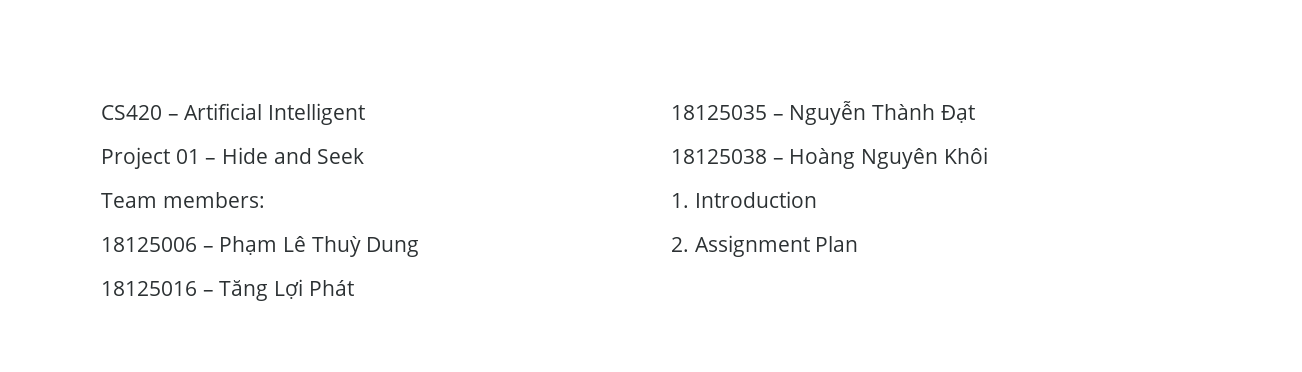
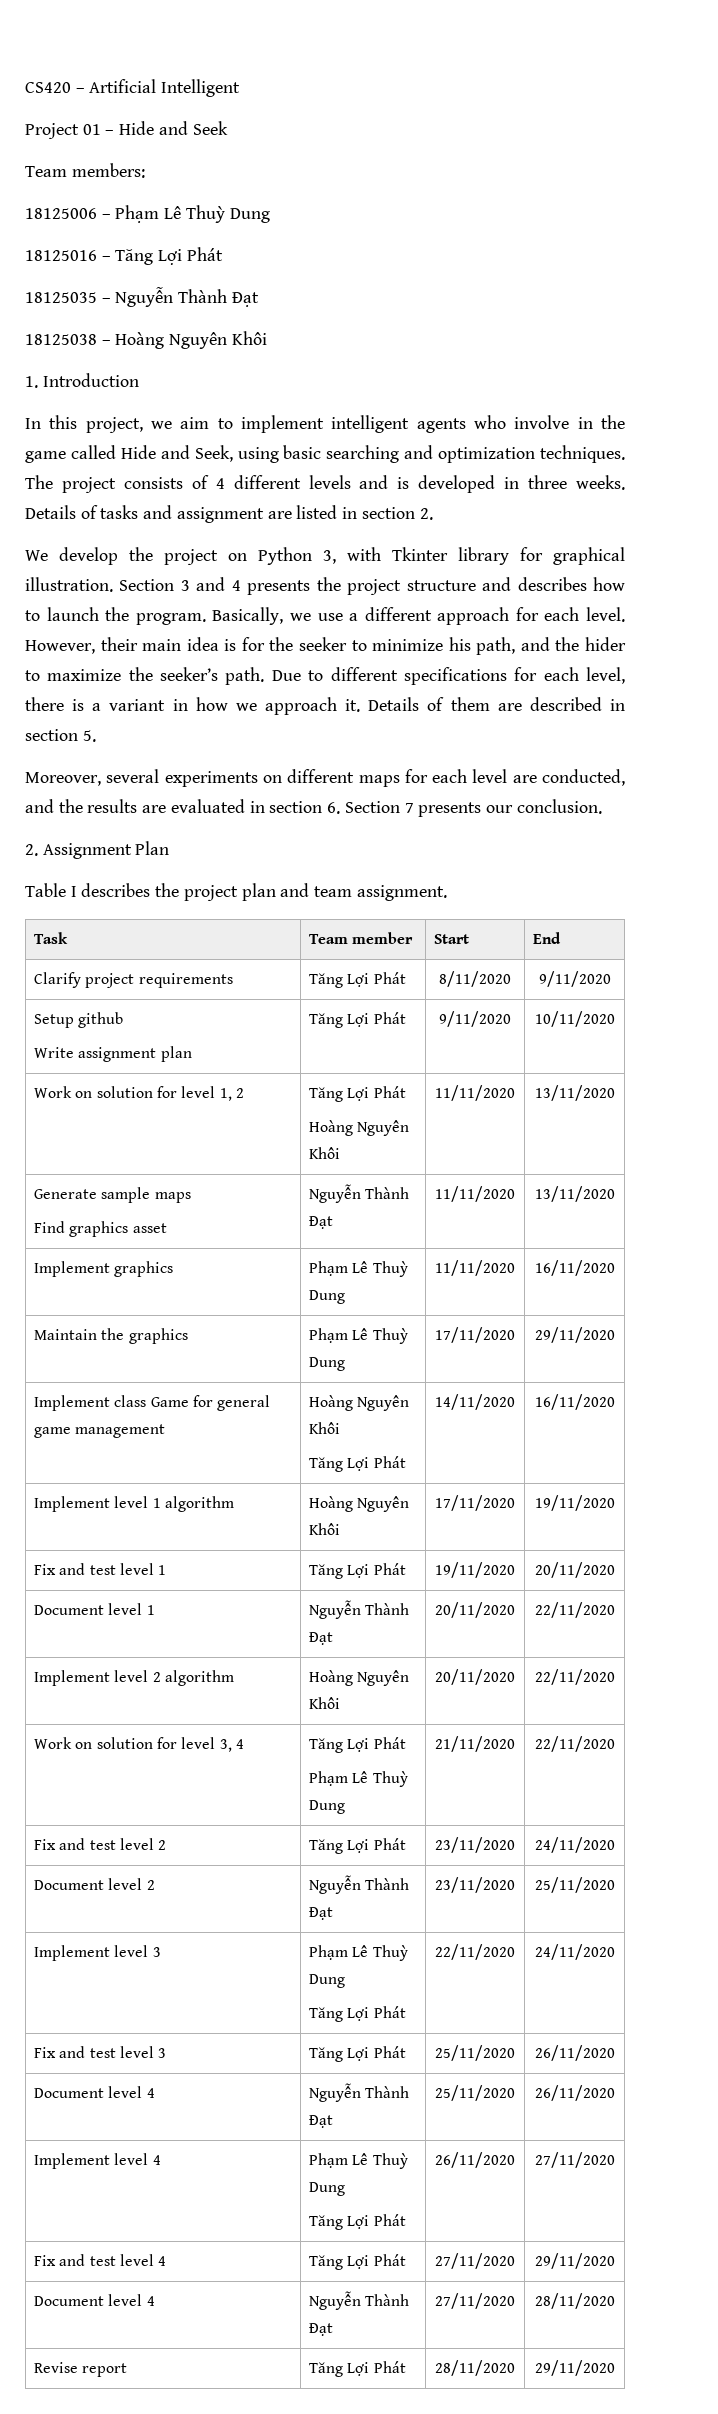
+ In this project, we aim to implement intelligent agents who involve in the game called Hide and Seek, using basic searching and optimization techniques. The project consists of 4 different levels and is developed in three weeks. Details of tasks and assignment are listed in section 2.
+ We develop the project on Python 3, with Tkinter library for graphical illustration. Section 3 and 4 presents the project structure and describes how to launch the program. Basically, we use a different approach for each level. However, their main idea is for the seeker to minimize his path, and the hider to maximize the seeker’s path. Due to different specifications for each level, there is a variant in how we approach it. Details of them are described in section 5.
+ Moreover, several experiments on different maps for each level are conducted, and the results are evaluated in section 6. Section 7 presents our conclusion.
  2. Assignment Plan
+ Table I describes the project plan and team assignment.
+ Task | Team member | Start | End
+ Clarify project requirements | Tăng Lợi Phát | 8/11/2020 | 9/11/2020
+ Setup github
+ Write assignment plan | Tăng Lợi Phát | 9/11/2020 | 10/11/2020
+ Work on solution for level 1, 2 | Tăng Lợi Phát
+ Hoàng Nguyên Khôi | 11/11/2020 | 13/11/2020
+ Generate sample maps
+ Find graphics asset | Nguyễn Thành Đạt | 11/11/2020 | 13/11/2020
+ Implement graphics | Phạm Lê Thuỳ Dung | 11/11/2020 | 16/11/2020
+ Maintain the graphics | Phạm Lê Thuỳ Dung | 17/11/2020 | 29/11/2020
+ Implement class Game for general game management | Hoàng Nguyên Khôi
+ Tăng Lợi Phát | 14/11/2020 | 16/11/2020
+ Implement level 1 algorithm | Hoàng Nguyên Khôi | 17/11/2020 | 19/11/2020
+ Fix and test level 1 | Tăng Lợi Phát | 19/11/2020 | 20/11/2020
+ Document level 1 | Nguyễn Thành Đạt | 20/11/2020 | 22/11/2020
+ Implement level 2 algorithm | Hoàng Nguyên Khôi | 20/11/2020 | 22/11/2020
+ Work on solution for level 3, 4 | Tăng Lợi Phát
+ Phạm Lê Thuỳ Dung | 21/11/2020 | 22/11/2020
+ Fix and test level 2 | Tăng Lợi Phát | 23/11/2020 | 24/11/2020
+ Document level 2 | Nguyễn Thành Đạt | 23/11/2020 | 25/11/2020
+ Implement level 3 | Phạm Lê Thuỳ Dung
+ Tăng Lợi Phát | 22/11/2020 | 24/11/2020
+ Fix and test level 3 | Tăng Lợi Phát | 25/11/2020 | 26/11/2020
+ Document level 4 | Nguyễn Thành Đạt | 25/11/2020 | 26/11/2020
+ Implement level 4 | Phạm Lê Thuỳ Dung
+ Tăng Lợi Phát | 26/11/2020 | 27/11/2020
+ Fix and test level 4 | Tăng Lợi Phát | 27/11/2020 | 29/11/2020
+ Document level 4 | Nguyễn Thành Đạt | 27/11/2020 | 28/11/2020
+ Revise report | Tăng Lợi Phát | 28/11/2020 | 29/11/2020

